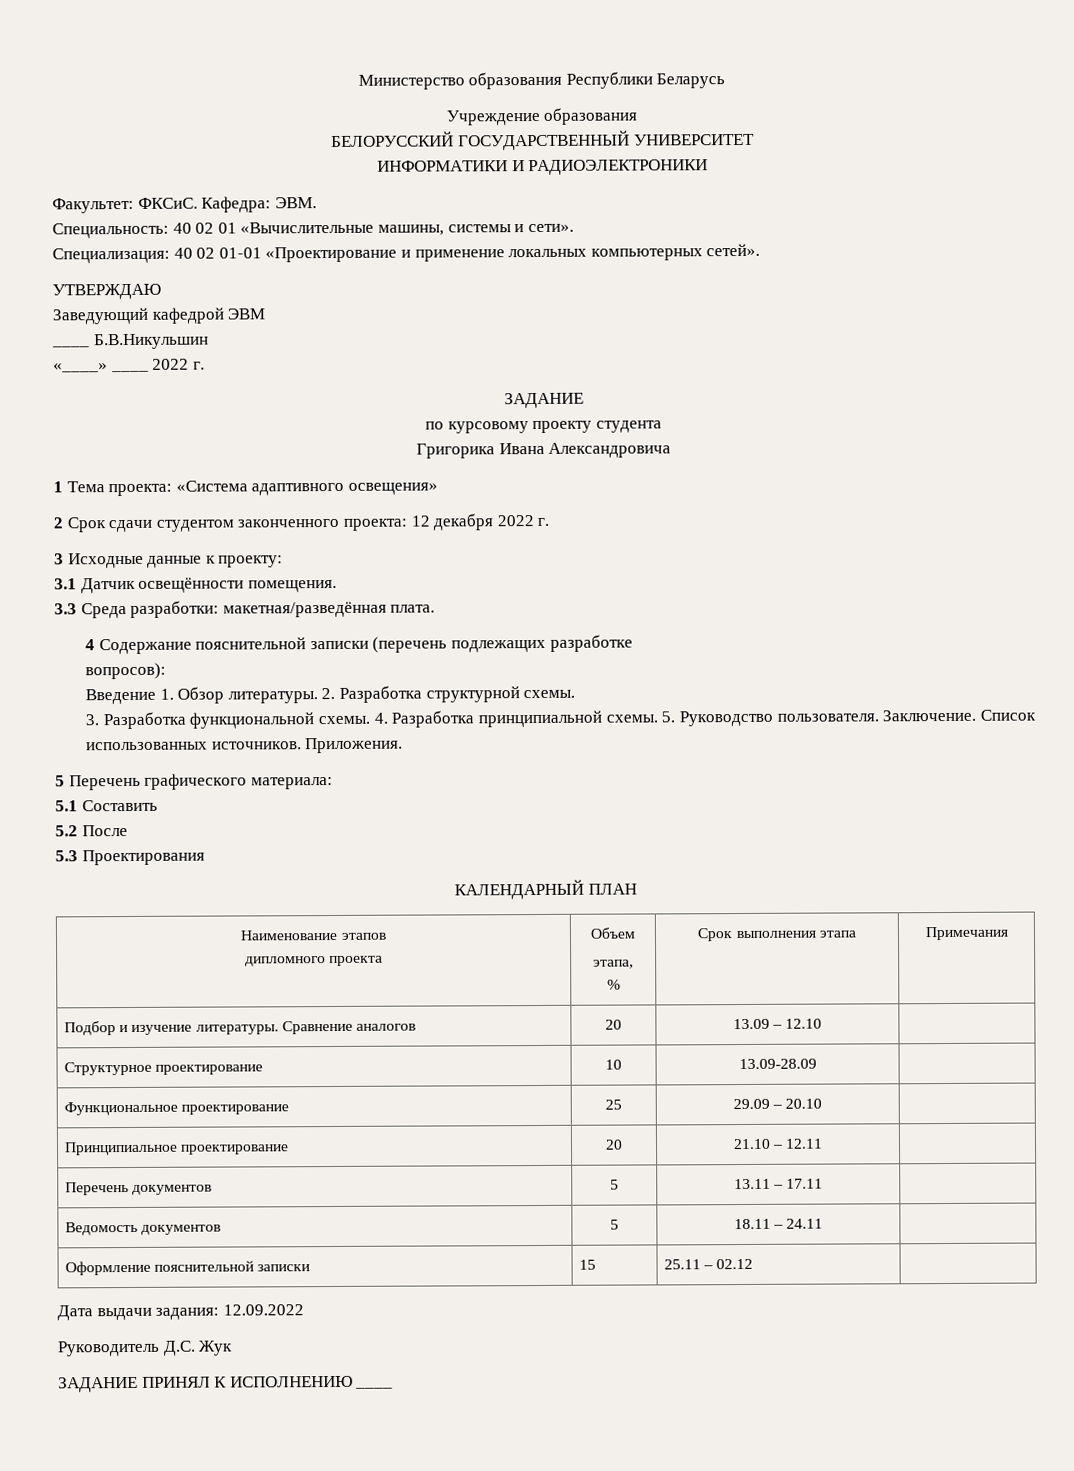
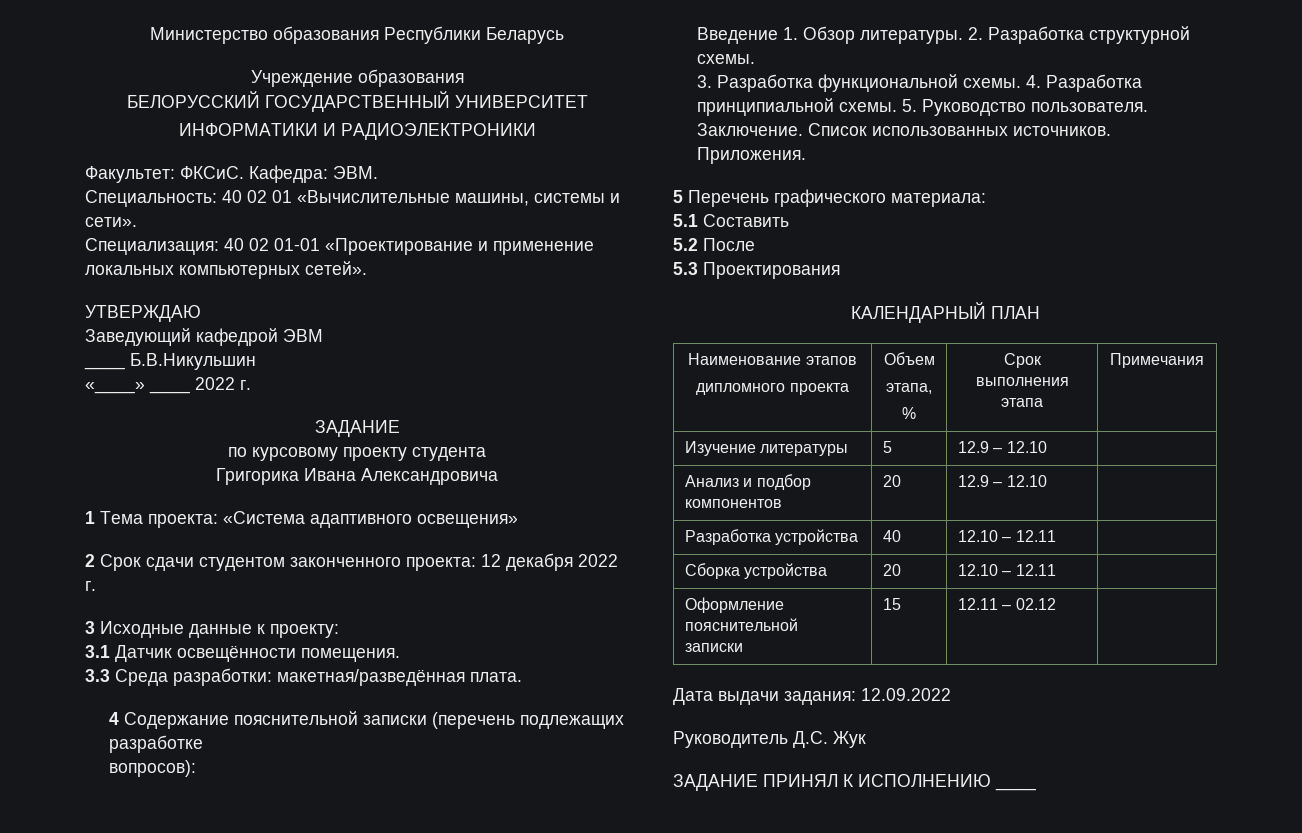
- Подбор и изучение литературы. Сравнение аналогов | 20 | 13.09 – 12.10 |
- Структурное проектирование | 10 | 13.09-28.09 |
- Функциональное проектирование | 25 | 29.09 – 20.10 |
- Принципиальное проектирование | 20 | 21.10 – 12.11 |
- Перечень документов | 5 | 13.11 – 17.11 |
- Ведомость документов | 5 | 18.11 – 24.11 |
+ Изучение литературы | 5 | 12.9 – 12.10 |
+ Анализ и подбор компонентов | 20 | 12.9 – 12.10 |
+ Разработка устройства | 40 | 12.10 – 12.11 |
+ Сборка устройства | 20 | 12.10 – 12.11 |
- Оформление пояснительной записки | 15 | 25.11 – 02.12 |
+ Оформление пояснительной записки | 15 | 12.11 – 02.12 |

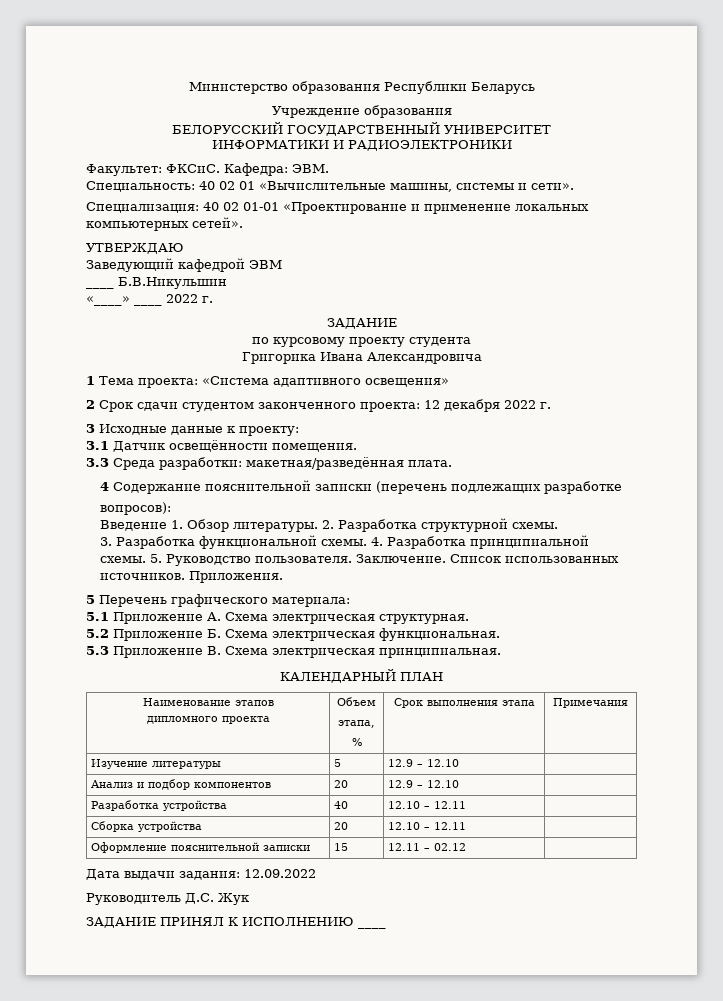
- 5.1 Составить
- 5.2 После
- 5.3 Проектирования
+ 5.1 Приложение А. Схема электрическая структурная.
+ 5.2 Приложение Б. Схема электрическая функциональная.
+ 5.3 Приложение В. Схема электрическая принципиальная.

